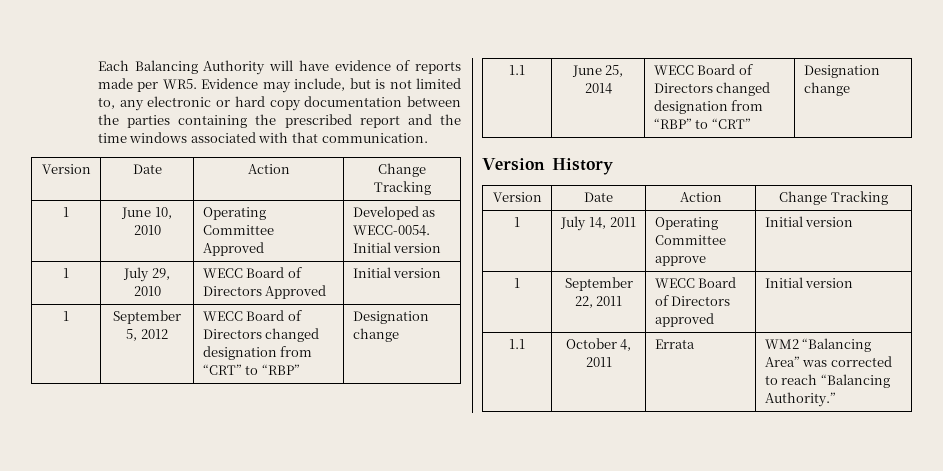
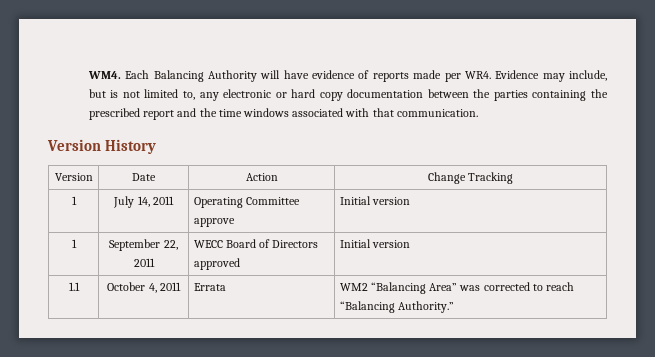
- Each Balancing Authority will have evidence of reports made per WR5. Evidence may include, but is not limited to, any electronic or hard copy documentation between the parties containing the prescribed report and the time windows associated with that communication.
- Version | Date | Action | Change Tracking
- 1 | June 10, 2010 | Operating Committee Approved | Developed as WECC-0054. Initial version
- 1 | July 29, 2010 | WECC Board of Directors Approved | Initial version
- 1 | September 5, 2012 | WECC Board of Directors changed designation from “CRT” to “RBP” | Designation change
- 1.1 | June 25, 2014 | WECC Board of Directors changed designation from “RBP” to “CRT” | Designation change
+ WM4. Each Balancing Authority will have evidence of reports made per WR4. Evidence may include, but is not limited to, any electronic or hard copy documentation between the parties containing the prescribed report and the time windows associated with that communication.

